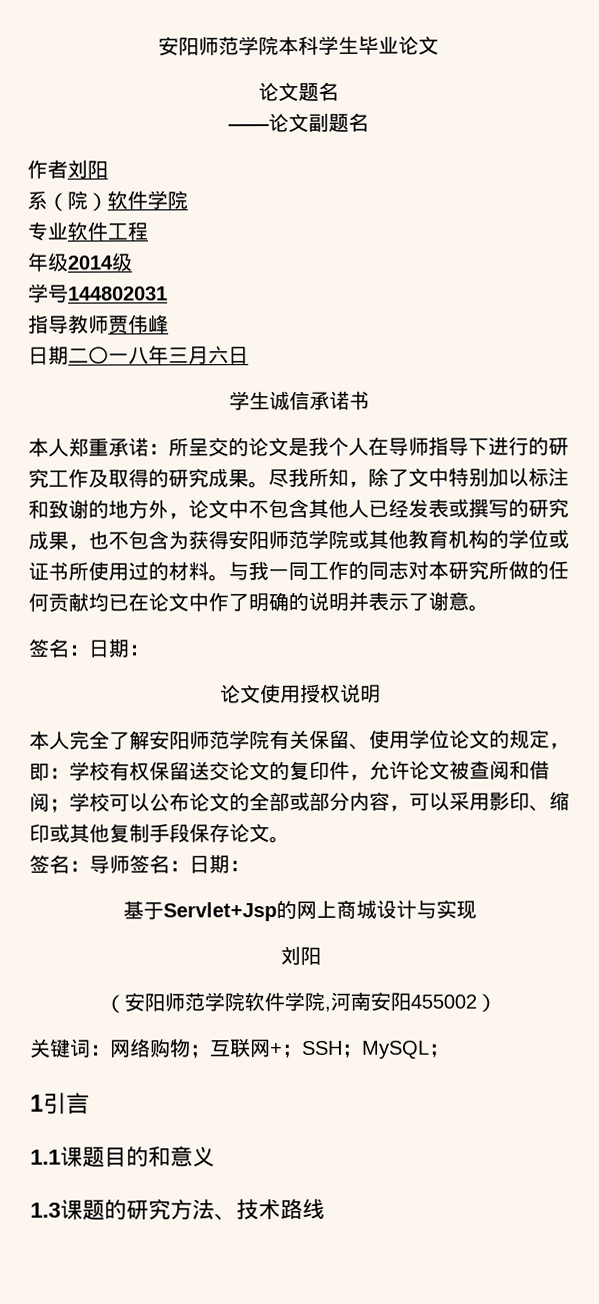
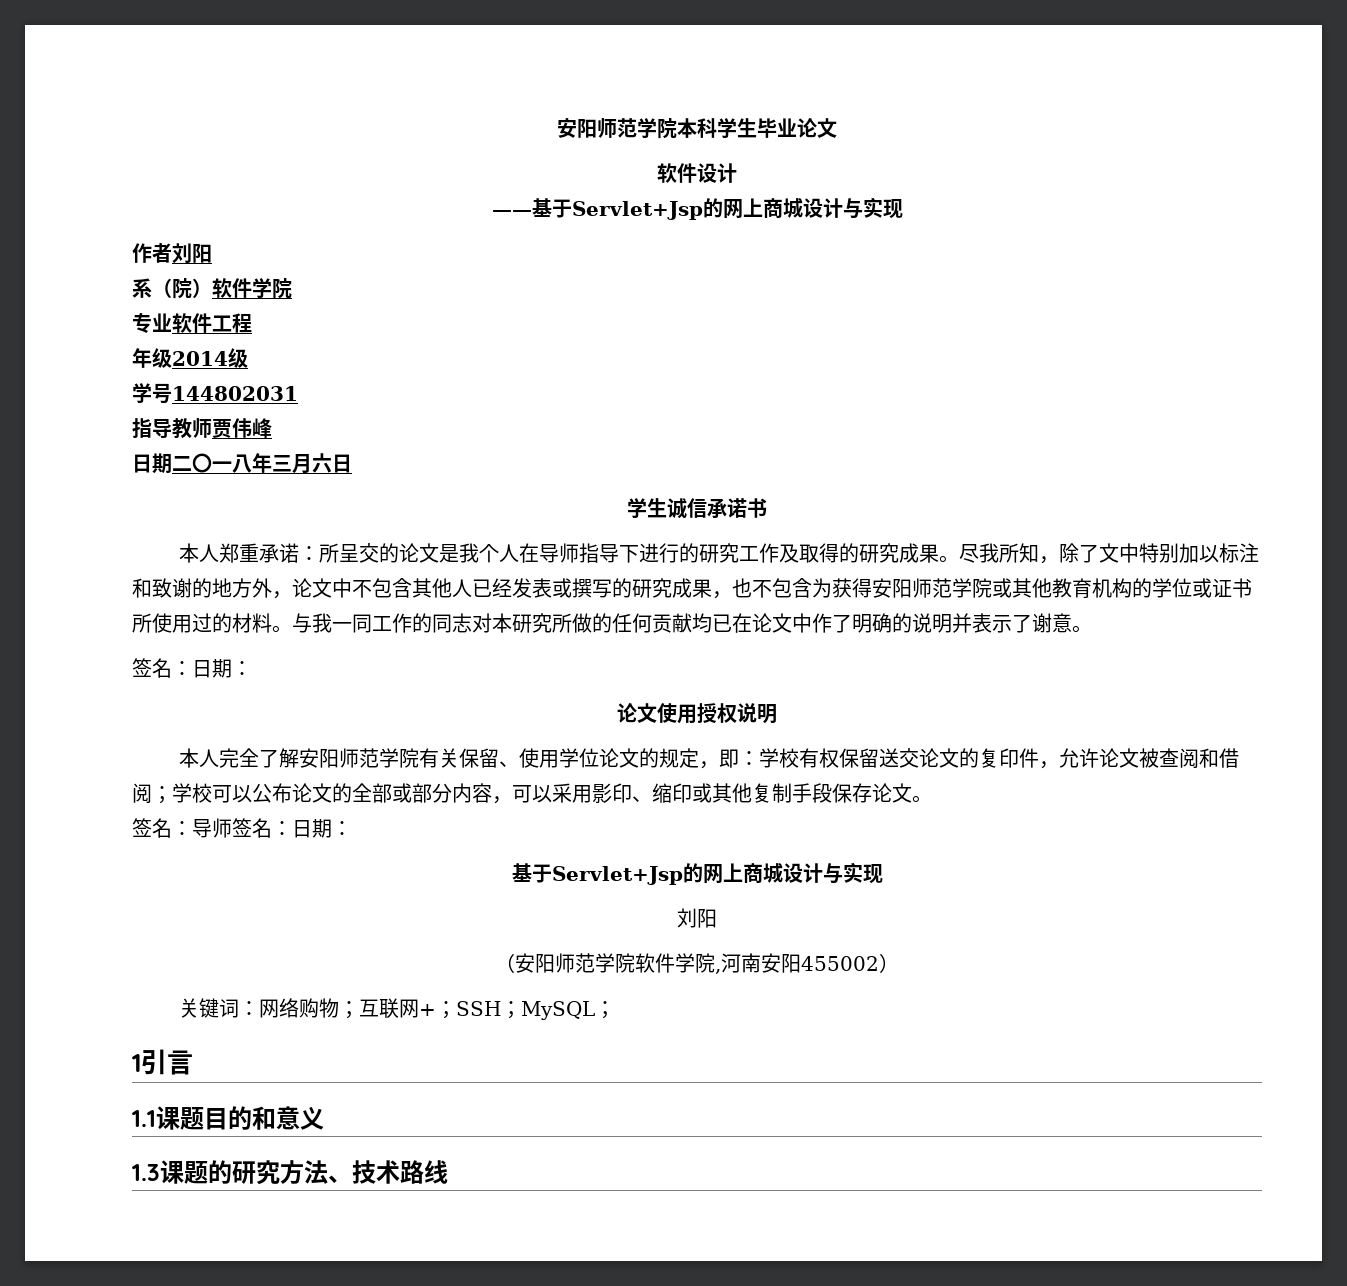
- 论文题名
+ 软件设计
- ——论文副题名
+ ——基于Servlet+Jsp的网上商城设计与实现

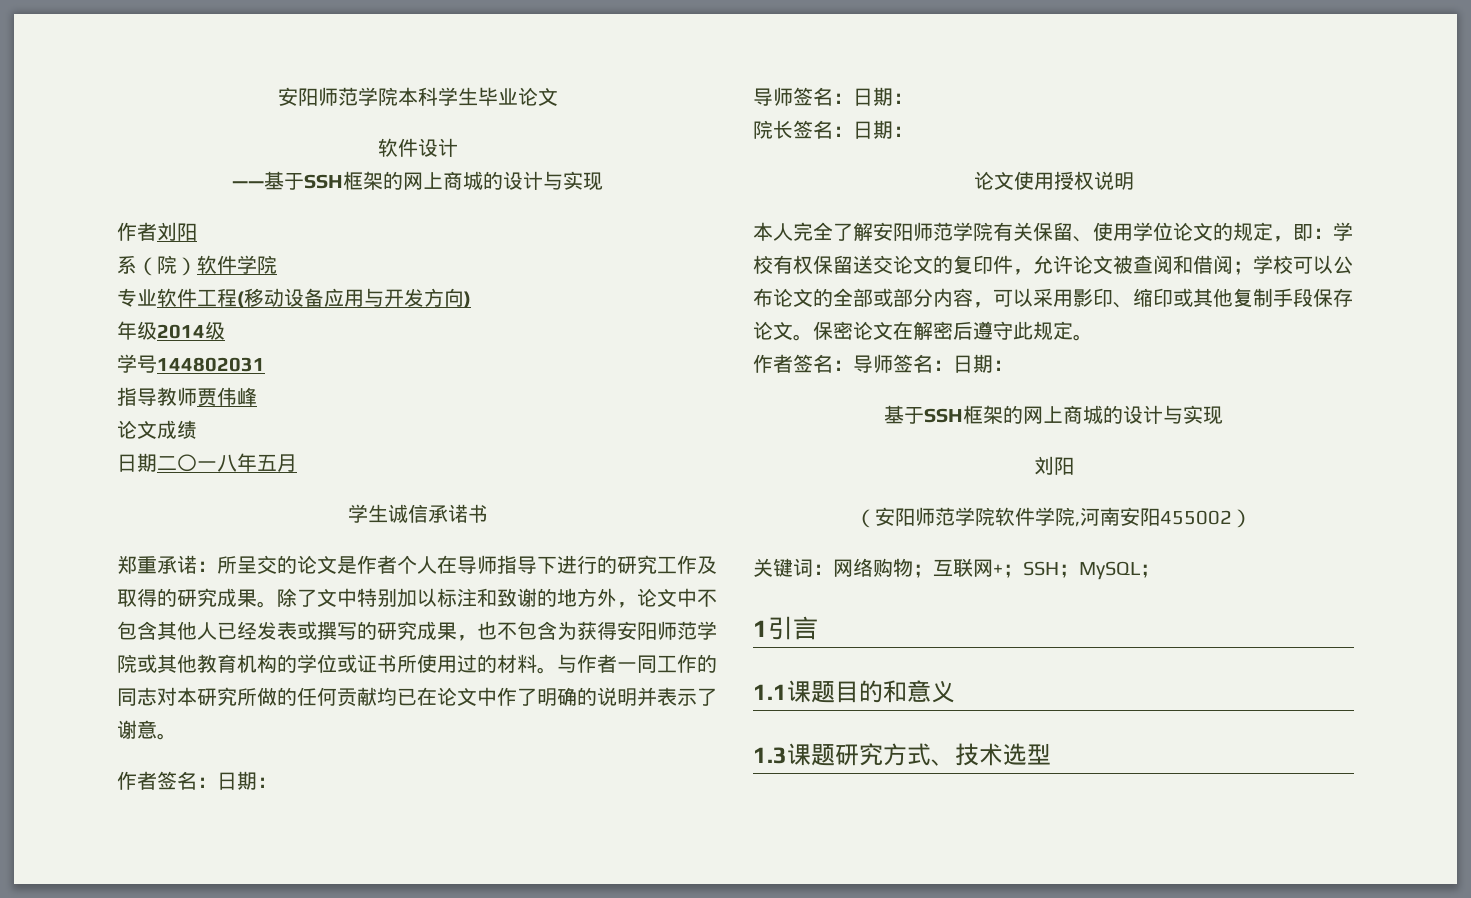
- ——基于Servlet+Jsp的网上商城设计与实现
+ ——基于SSH框架的网上商城的设计与实现
- 专业软件工程
+ 专业软件工程(移动设备应用与开发方向)
+ 论文成绩
- 日期二〇一八年三月六日
+ 日期二〇一八年五月
- 本人郑重承诺：所呈交的论文是我个人在导师指导下进行的研究工作及取得的研究成果。
+ 郑重承诺：所呈交的论文是作者个人在导师指导下进行的研究工作及取得的研究成果。
- 尽我所知，除了文中特别加以标注和致谢的地方外，论文中不包含其他人已经发表或撰写的研究成果，也不包含为获得安阳师范学院或其他教育机构的学位或证书所使用过的材料。
+ 除了文中特别加以标注和致谢的地方外，论文中不包含其他人已经发表或撰写的研究成果，也不包含为获得安阳师范学院或其他教育机构的学位或证书所使用过的材料。
- 与我一同工作的同志对本研究所做的任何贡献均已在论文中作了明确的说明并表示了谢意。
- 签名：日期：
+ 与作者一同工作的同志对本研究所做的任何贡献均已在论文中作了明确的说明并表示了谢意。
+ 作者签名：日期：
+ 导师签名：日期：
+ 院长签名：日期：
- 本人完全了解安阳师范学院有关保留、使用学位论文的规定，即：学校有权保留送交论文的复印件，允许论文被查阅和借阅；学校可以公布论文的全部或部分内容，可以采用影印、缩印或其他复制手段保存论文。
- 签名：导师签名：日期：
- 基于Servlet+Jsp的网上商城设计与实现
+ 本人完全了解安阳师范学院有关保留、使用学位论文的规定，即：学校有权保留送交论文的复印件，允许论文被查阅和借阅；学校可以公布论文的全部或部分内容，可以采用影印、缩印或其他复制手段保存论文。保密论文在解密后遵守此规定。
+ 作者签名：导师签名：日期：
+ 基于SSH框架的网上商城的设计与实现
- 1.3课题的研究方法、技术路线
+ 1.3课题研究方式、技术选型

